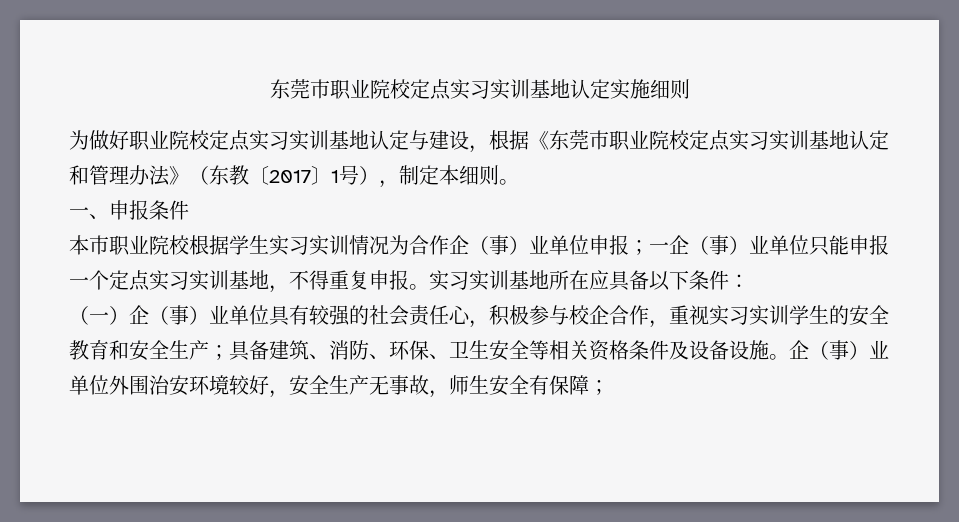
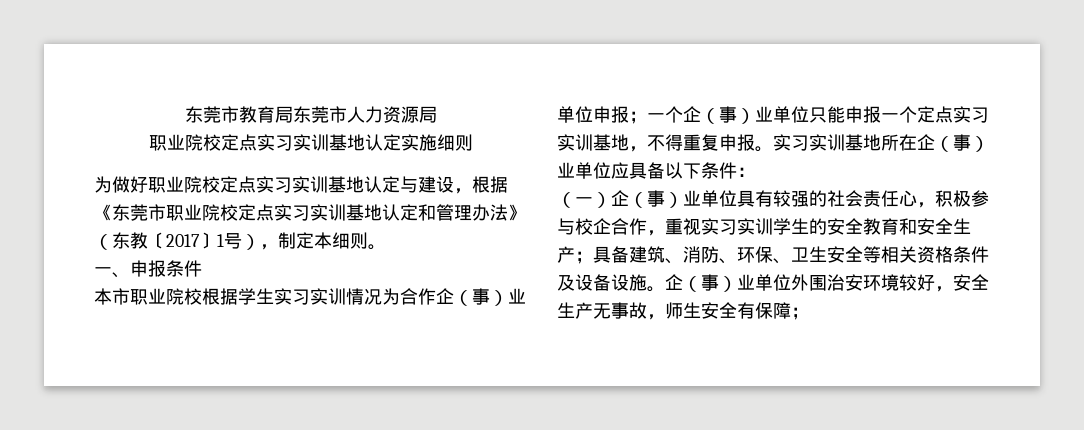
- 东莞市职业院校定点实习实训基地认定实施细则
+ 东莞市教育局东莞市人力资源局
+ 职业院校定点实习实训基地认定实施细则
- 本市职业院校根据学生实习实训情况为合作企（事）业单位申报；一企（事）业单位只能申报一个定点实习实训基地，不得重复申报。
+ 本市职业院校根据学生实习实训情况为合作企（事）业单位申报；一个企（事）业单位只能申报一个定点实习实训基地，不得重复申报。
- 实习实训基地所在应具备以下条件：
+ 实习实训基地所在企（事）业单位应具备以下条件：

